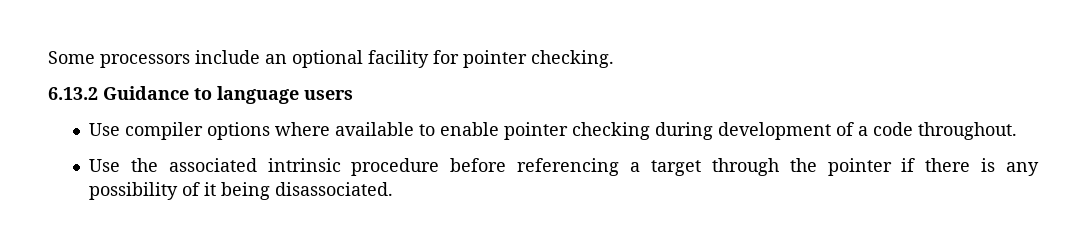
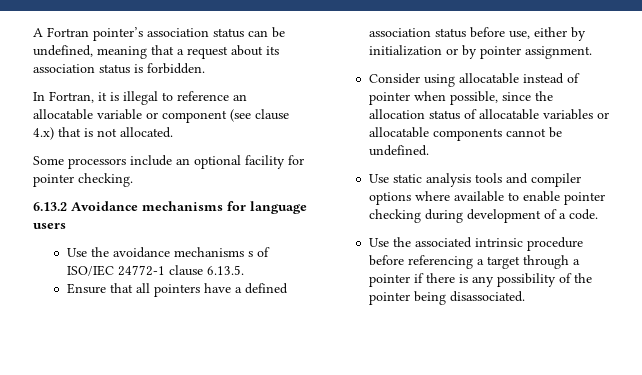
+ A Fortran pointer’s association status can be undefined, meaning that a request about its association status is forbidden.
+ In Fortran, it is illegal to reference an allocatable variable or component (see clause 4.x) that is not allocated.
- 6.13.2 Guidance to language users
+ 6.13.2 Avoidance mechanisms for language users
- Use compiler options where available to enable pointer checking during development of a code throughout.
+ Use the avoidance mechanisms s of ISO/IEC 24772-1 clause 6.13.5.
+ Ensure that all pointers have a defined association status before use, either by initialization or by pointer assignment.
+ Consider using allocatable instead of pointer when possible, since the allocation status of allocatable variables or allocatable components cannot be undefined.
+ Use static analysis tools and compiler options where available to enable pointer checking during development of a code.
- Use the associated intrinsic procedure before referencing a target through the pointer if there is any possibility of it being disassociated.
+ Use the associated intrinsic procedure before referencing a target through a pointer if there is any possibility of the pointer being disassociated.

